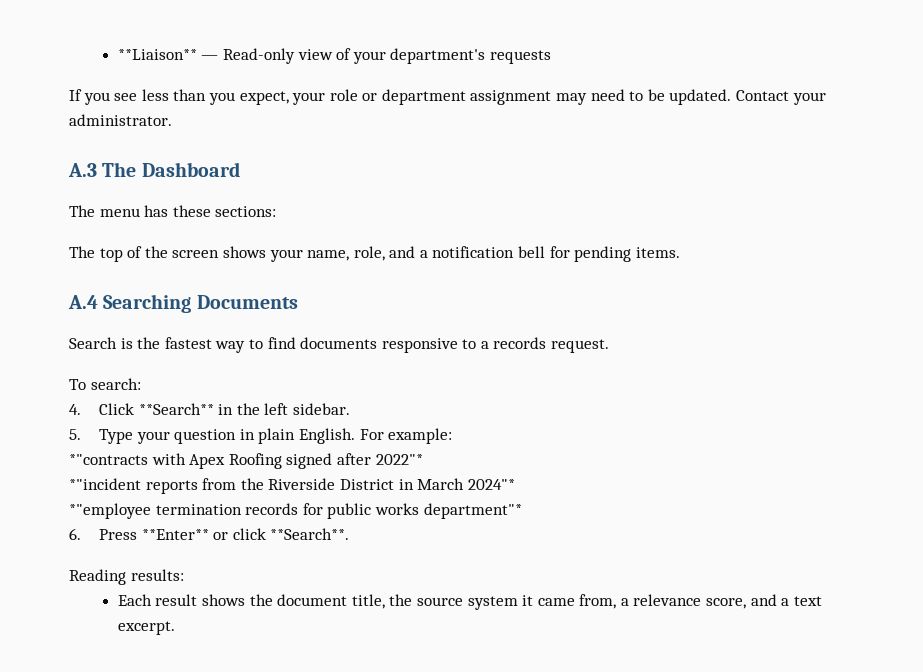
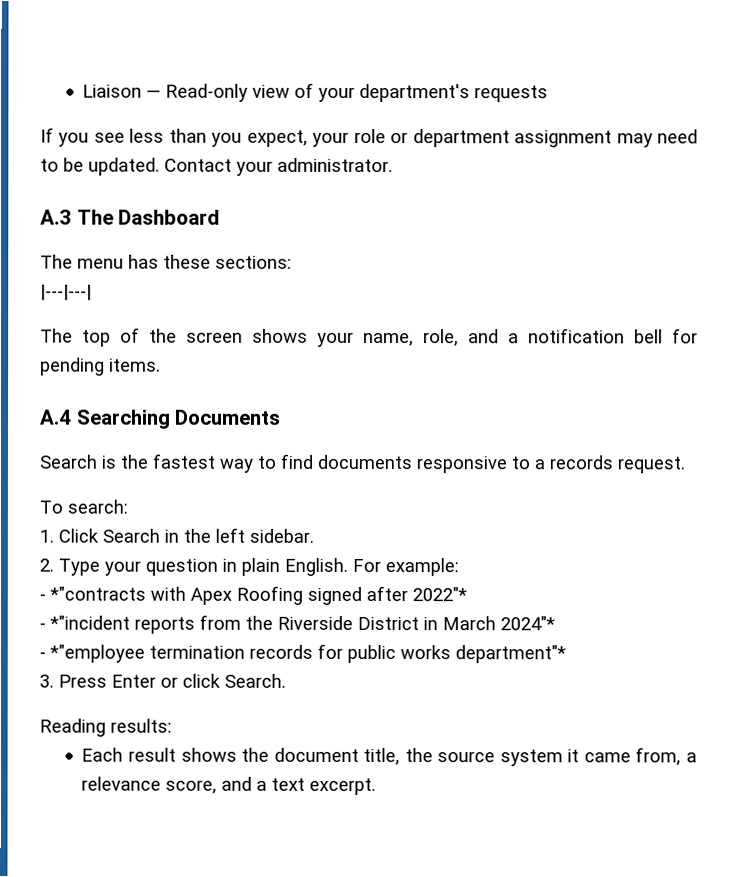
- **Liaison** — Read-only view of your department's requests
+ Liaison — Read-only view of your department's requests
+ |---|---|
- 4. Click **Search** in the left sidebar.
+ 1. Click Search in the left sidebar.
- 5. Type your question in plain English.
+ 2. Type your question in plain English.
- *"contracts with Apex Roofing signed after 2022"*
+ - *"contracts with Apex Roofing signed after 2022"*
- *"incident reports from the Riverside District in March 2024"*
+ - *"incident reports from the Riverside District in March 2024"*
- *"employee termination records for public works department"*
+ - *"employee termination records for public works department"*
- 6. Press **Enter** or click **Search**.
+ 3. Press Enter or click Search.

